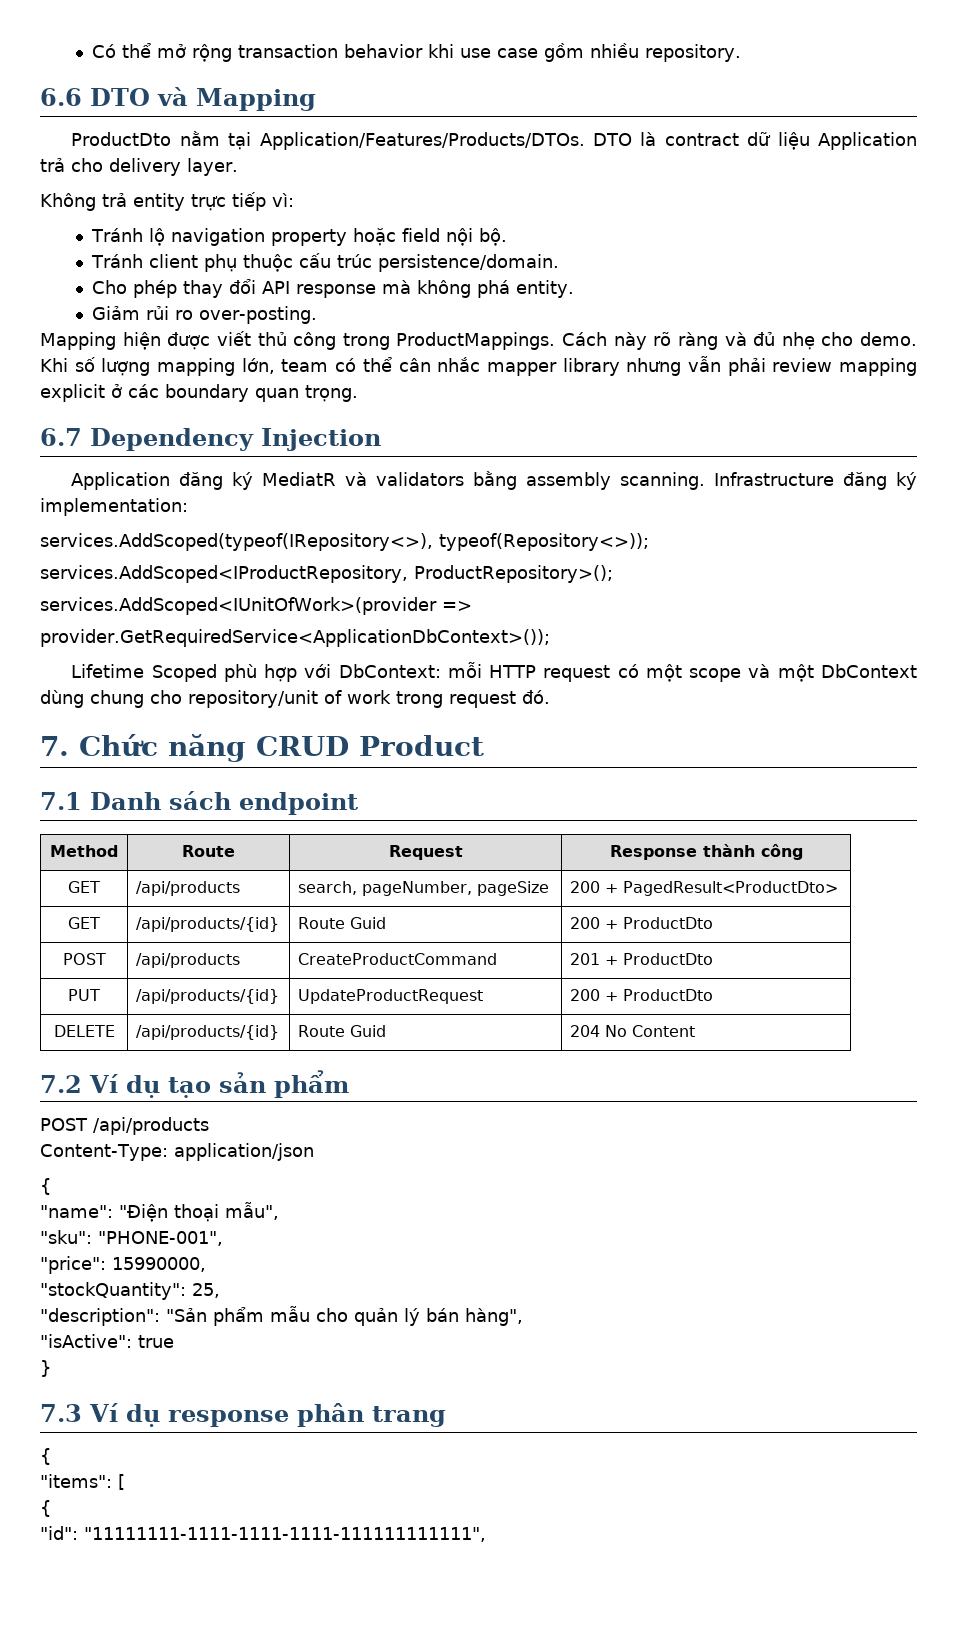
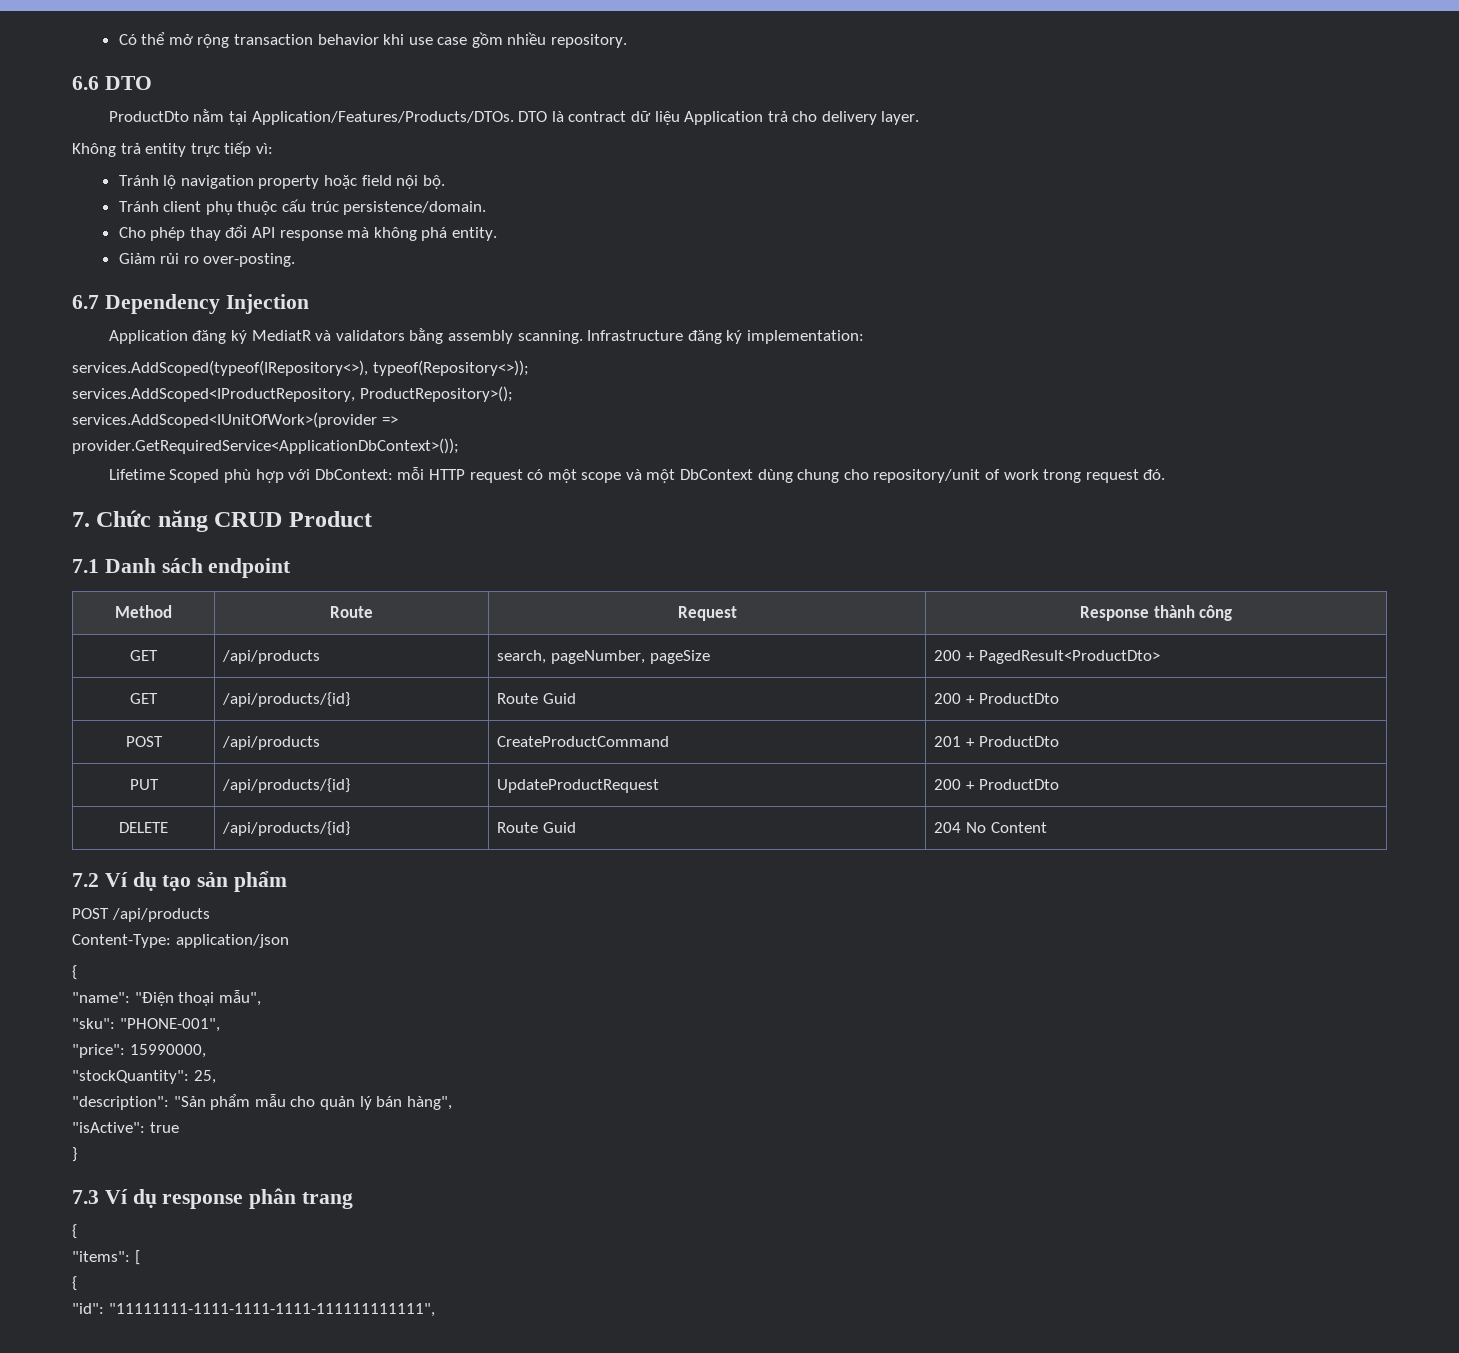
- 6.6 DTO và Mapping
+ 6.6 DTO
- Mapping hiện được viết thủ công trong ProductMappings. Cách này rõ ràng và đủ nhẹ cho demo. Khi số lượng mapping lớn, team có thể cân nhắc mapper library nhưng vẫn phải review mapping explicit ở các boundary quan trọng.

